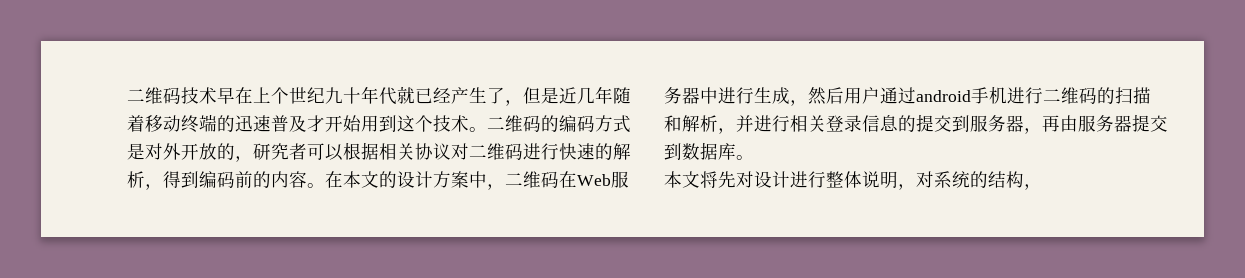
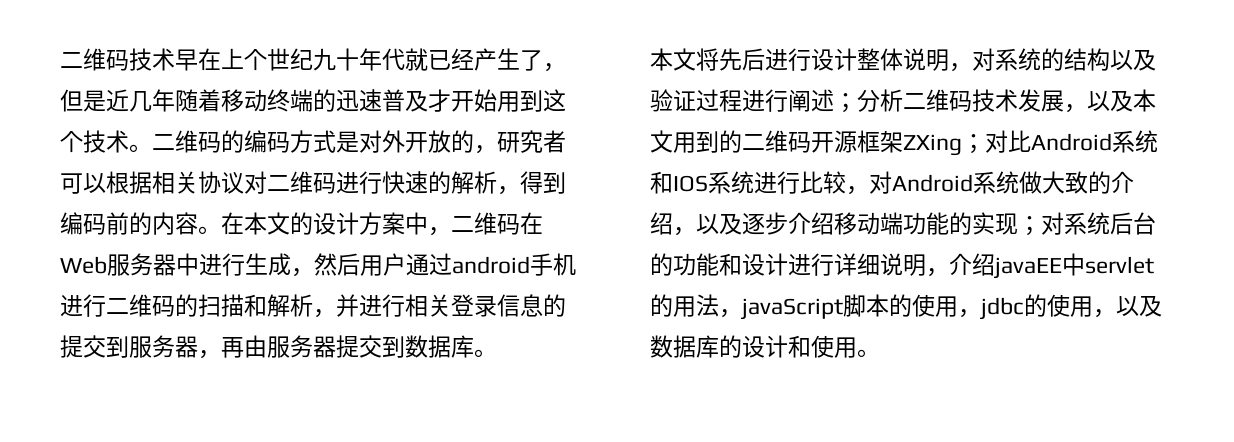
- 本文将先对设计进行整体说明，对系统的结构，
+ 本文将先后进行设计整体说明，对系统的结构以及验证过程进行阐述；分析二维码技术发展，以及本文用到的二维码开源框架ZXing；对比Android系统和IOS系统进行比较，对Android系统做大致的介绍，以及逐步介绍移动端功能的实现；对系统后台的功能和设计进行详细说明，介绍javaEE中servlet的用法，javaScript脚本的使用，jdbc的使用，以及数据库的设计和使用。

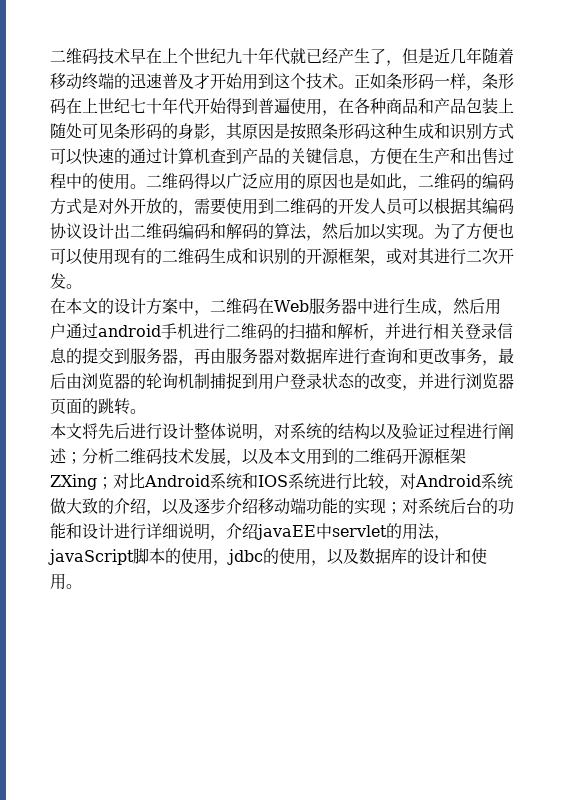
- 二维码的编码方式是对外开放的，研究者可以根据相关协议对二维码进行快速的解析，得到编码前的内容。在本文的设计方案中，二维码在Web服务器中进行生成，然后用户通过android手机进行二维码的扫描和解析，并进行相关登录信息的提交到服务器，再由服务器提交到数据库。
+ 正如条形码一样，条形码在上世纪七十年代开始得到普遍使用，在各种商品和产品包装上随处可见条形码的身影，其原因是按照条形码这种生成和识别方式可以快速的通过计算机查到产品的关键信息，方便在生产和出售过程中的使用。二维码得以广泛应用的原因也是如此，二维码的编码方式是对外开放的，需要使用到二维码的开发人员可以根据其编码协议设计出二维码编码和解码的算法，然后加以实现。为了方便也可以使用现有的二维码生成和识别的开源框架，或对其进行二次开发。
+ 在本文的设计方案中，二维码在Web服务器中进行生成，然后用户通过android手机进行二维码的扫描和解析，并进行相关登录信息的提交到服务器，再由服务器对数据库进行查询和更改事务，最后由浏览器的轮询机制捕捉到用户登录状态的改变，并进行浏览器页面的跳转。

